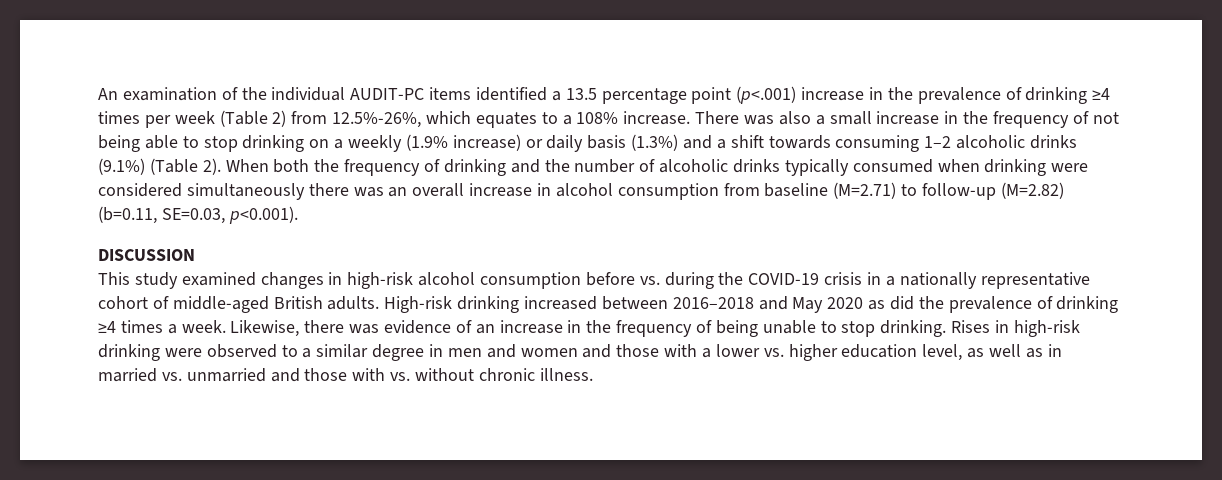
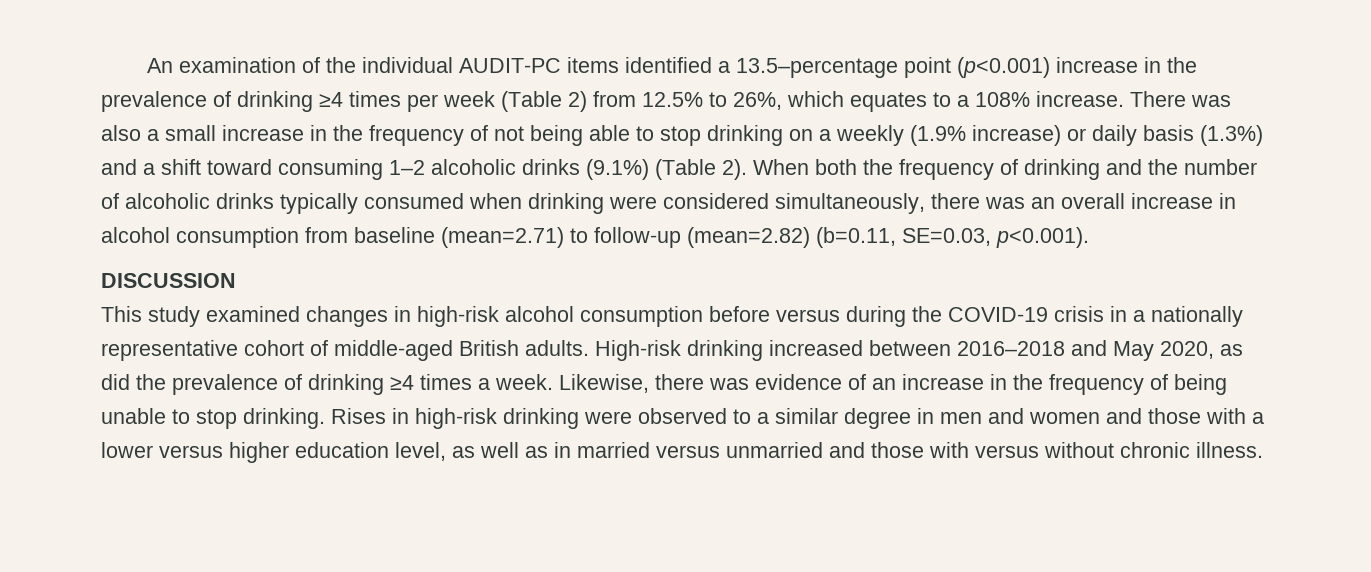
- An examination of the individual AUDIT-PC items identified a 13.5 percentage point (p<.001) increase in the prevalence of drinking ≥4 times per week (Table 2) from 12.5%-26%, which equates to a 108% increase.
+ An examination of the individual AUDIT-PC items identified a 13.5–percentage point (p<0.001) increase in the prevalence of drinking ≥4 times per week (Table 2) from 12.5% to 26%, which equates to a 108% increase.
- There was also a small increase in the frequency of not being able to stop drinking on a weekly (1.9% increase) or daily basis (1.3%) and a shift towards consuming 1–2 alcoholic drinks (9.1%) (Table 2).
+ There was also a small increase in the frequency of not being able to stop drinking on a weekly (1.9% increase) or daily basis (1.3%) and a shift toward consuming 1–2 alcoholic drinks (9.1%) (Table 2).
- When both the frequency of drinking and the number of alcoholic drinks typically consumed when drinking were considered simultaneously there was an overall increase in alcohol consumption from baseline (M=2.71) to follow-up (M=2.82) (b=0.11, SE=0.03, p<0.001).
+ When both the frequency of drinking and the number of alcoholic drinks typically consumed when drinking were considered simultaneously, there was an overall increase in alcohol consumption from baseline (mean=2.71) to follow-up (mean=2.82) (b=0.11, SE=0.03, p<0.001).
- This study examined changes in high-risk alcohol consumption before vs. during the COVID-19 crisis in a nationally representative cohort of middle-aged British adults.
+ This study examined changes in high-risk alcohol consumption before versus during the COVID-19 crisis in a nationally representative cohort of middle-aged British adults.
- High-risk drinking increased between 2016–2018 and May 2020 as did the prevalence of drinking ≥4 times a week.
+ High-risk drinking increased between 2016–2018 and May 2020, as did the prevalence of drinking ≥4 times a week.
- Rises in high-risk drinking were observed to a similar degree in men and women and those with a lower vs. higher education level, as well as in married vs. unmarried and those with vs. without chronic illness.
+ Rises in high-risk drinking were observed to a similar degree in men and women and those with a lower versus higher education level, as well as in married versus unmarried and those with versus without chronic illness.

